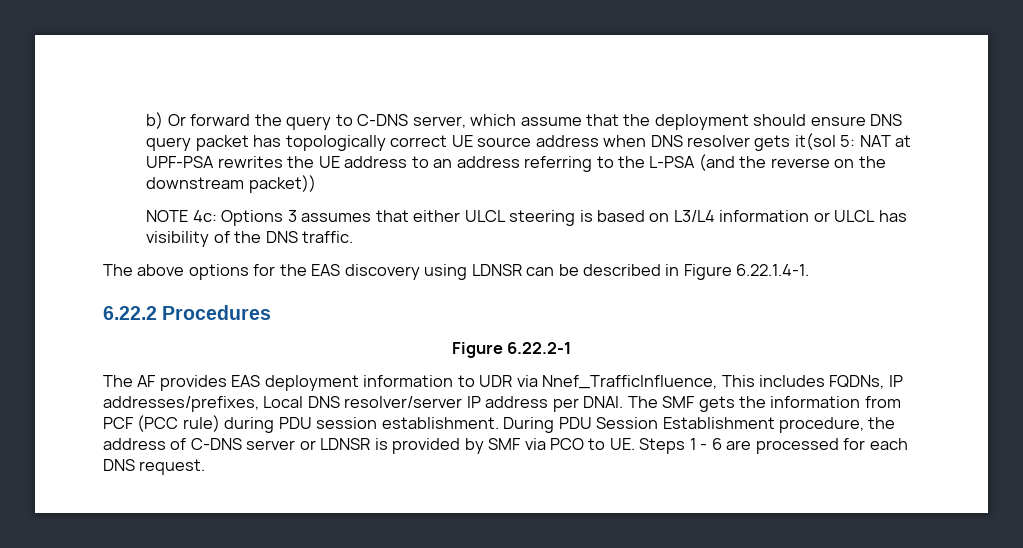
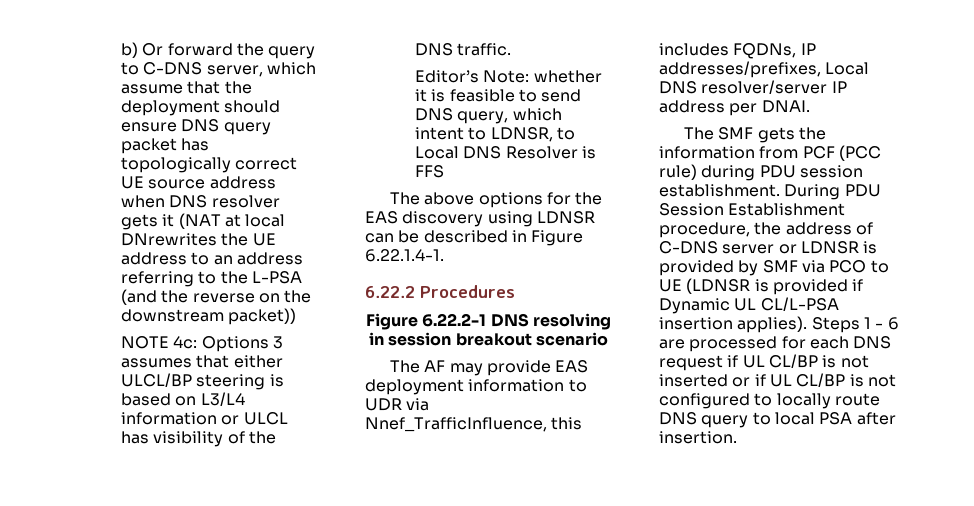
- b) Or forward the query to C-DNS server, which assume that the deployment should ensure DNS query packet has topologically correct UE source address when DNS resolver gets it(sol 5: NAT at UPF-PSA rewrites the UE address to an address referring to the L-PSA (and the reverse on the downstream packet))
+ b) Or forward the query to C-DNS server, which assume that the deployment should ensure DNS query packet has topologically correct UE source address when DNS resolver gets it (NAT at local DNrewrites the UE address to an address referring to the L-PSA (and the reverse on the downstream packet))
- NOTE 4c: Options 3 assumes that either ULCL steering is based on L3/L4 information or ULCL has visibility of the DNS traffic.
+ NOTE 4c: Options 3 assumes that either ULCL/BP steering is based on L3/L4 information or ULCL has visibility of the DNS traffic.
+ Editor’s Note: whether it is feasible to send DNS query, which intent to LDNSR, to Local DNS Resolver is FFS
- Figure 6.22.2-1
+ Figure 6.22.2-1 DNS resolving in session breakout scenario
- The AF provides EAS deployment information to UDR via Nnef_TrafficInfluence, This includes FQDNs, IP addresses/prefixes, Local DNS resolver/server IP address per DNAI. The SMF gets the information from PCF (PCC rule) during PDU session establishment.
+ The AF may provide EAS deployment information to UDR via Nnef_TrafficInfluence, this includes FQDNs, IP addresses/prefixes, Local DNS resolver/server IP address per DNAI.
+ The SMF gets the information from PCF (PCC rule) during PDU session establishment.
- During PDU Session Establishment procedure, the address of C-DNS server or LDNSR is provided by SMF via PCO to UE. Steps 1 - 6 are processed for each DNS request.
+ During PDU Session Establishment procedure, the address of C-DNS server or LDNSR is provided by SMF via PCO to UE (LDNSR is provided if Dynamic UL CL/L-PSA insertion applies). Steps 1 - 6 are processed for each DNS request if UL CL/BP is not inserted or if UL CL/BP is not configured to locally route DNS query to local PSA after insertion.

